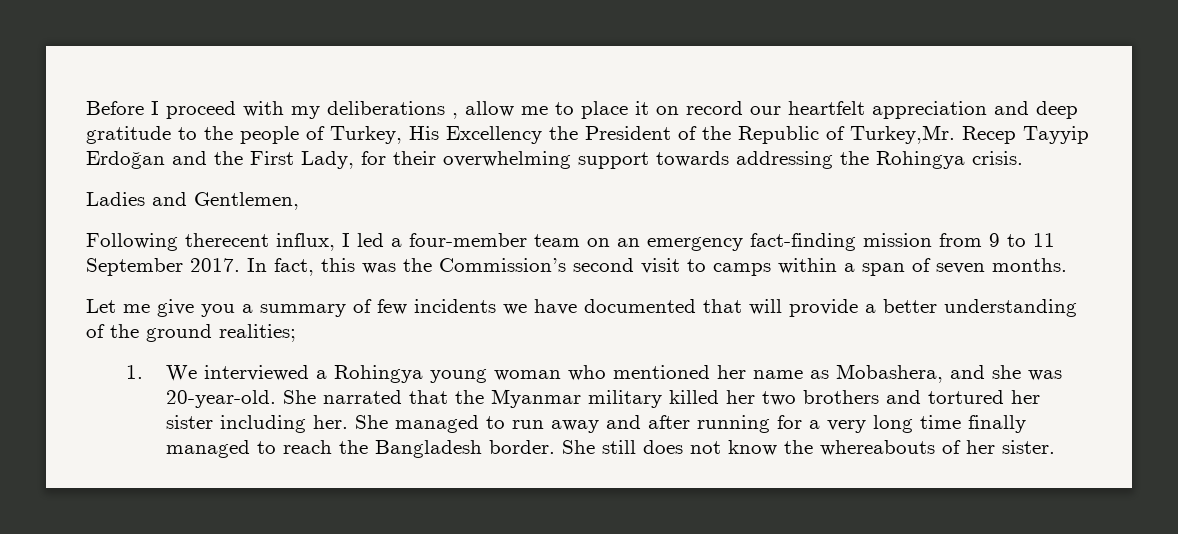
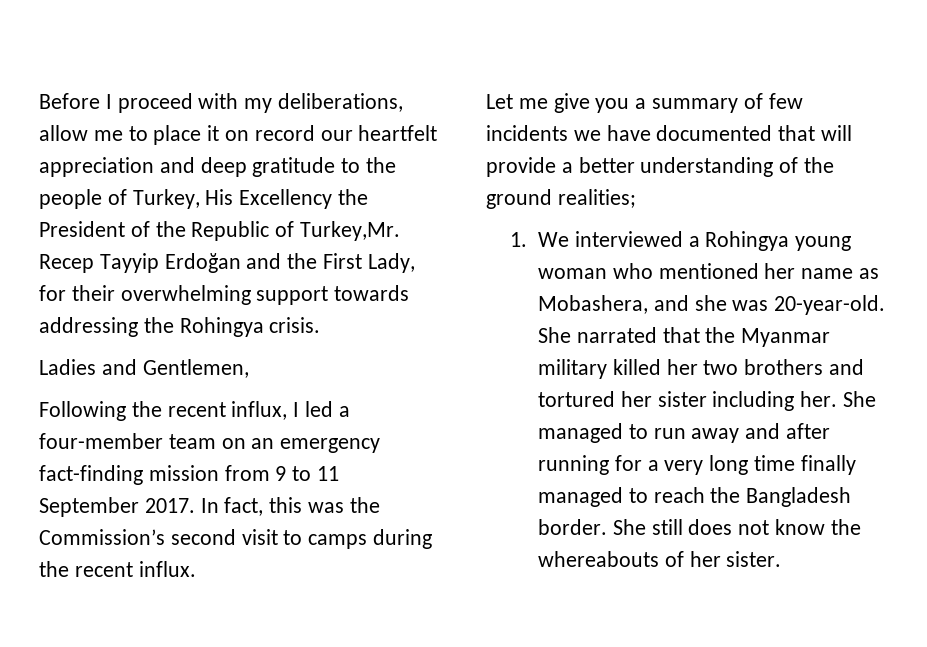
- Before I proceed with my deliberations , allow me to place it on record our heartfelt appreciation and deep gratitude to the people of Turkey, His Excellency the President of the Republic of Turkey,Mr.
+ Before I proceed with my deliberations, allow me to place it on record our heartfelt appreciation and deep gratitude to the people of Turkey, His Excellency the President of the Republic of Turkey,Mr.
- Following therecent influx, I led a four-member team on an emergency fact-finding mission from 9 to 11 September 2017.
+ Following the recent influx, I led a four-member team on an emergency fact-finding mission from 9 to 11 September 2017.
- In fact, this was the Commission’s second visit to camps within a span of seven months.
+ In fact, this was the Commission’s second visit to camps during the recent influx.

